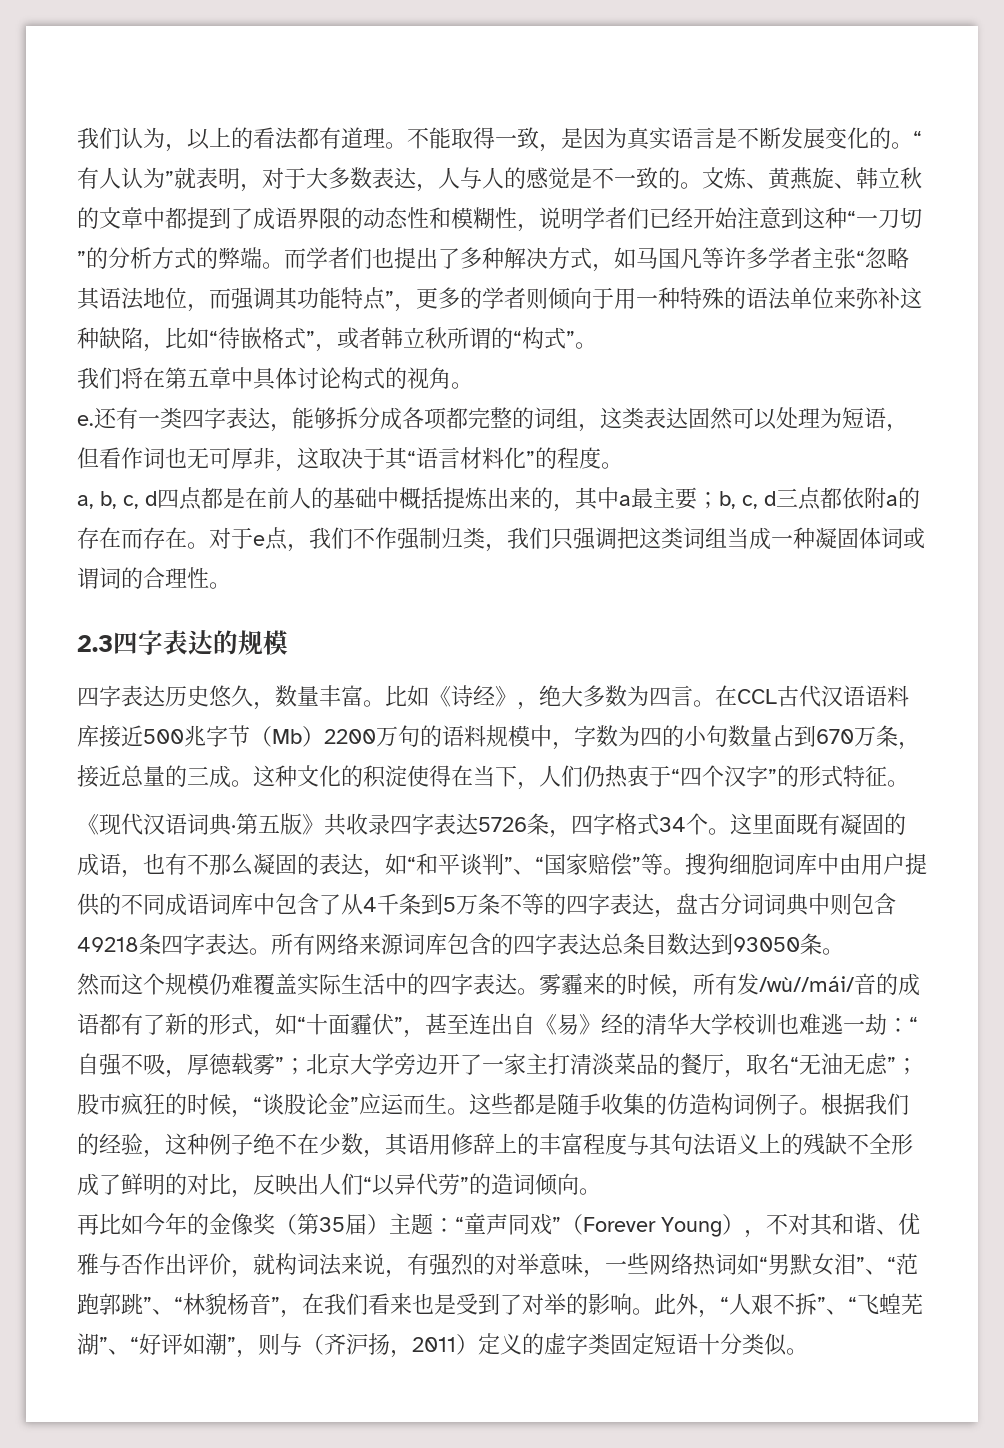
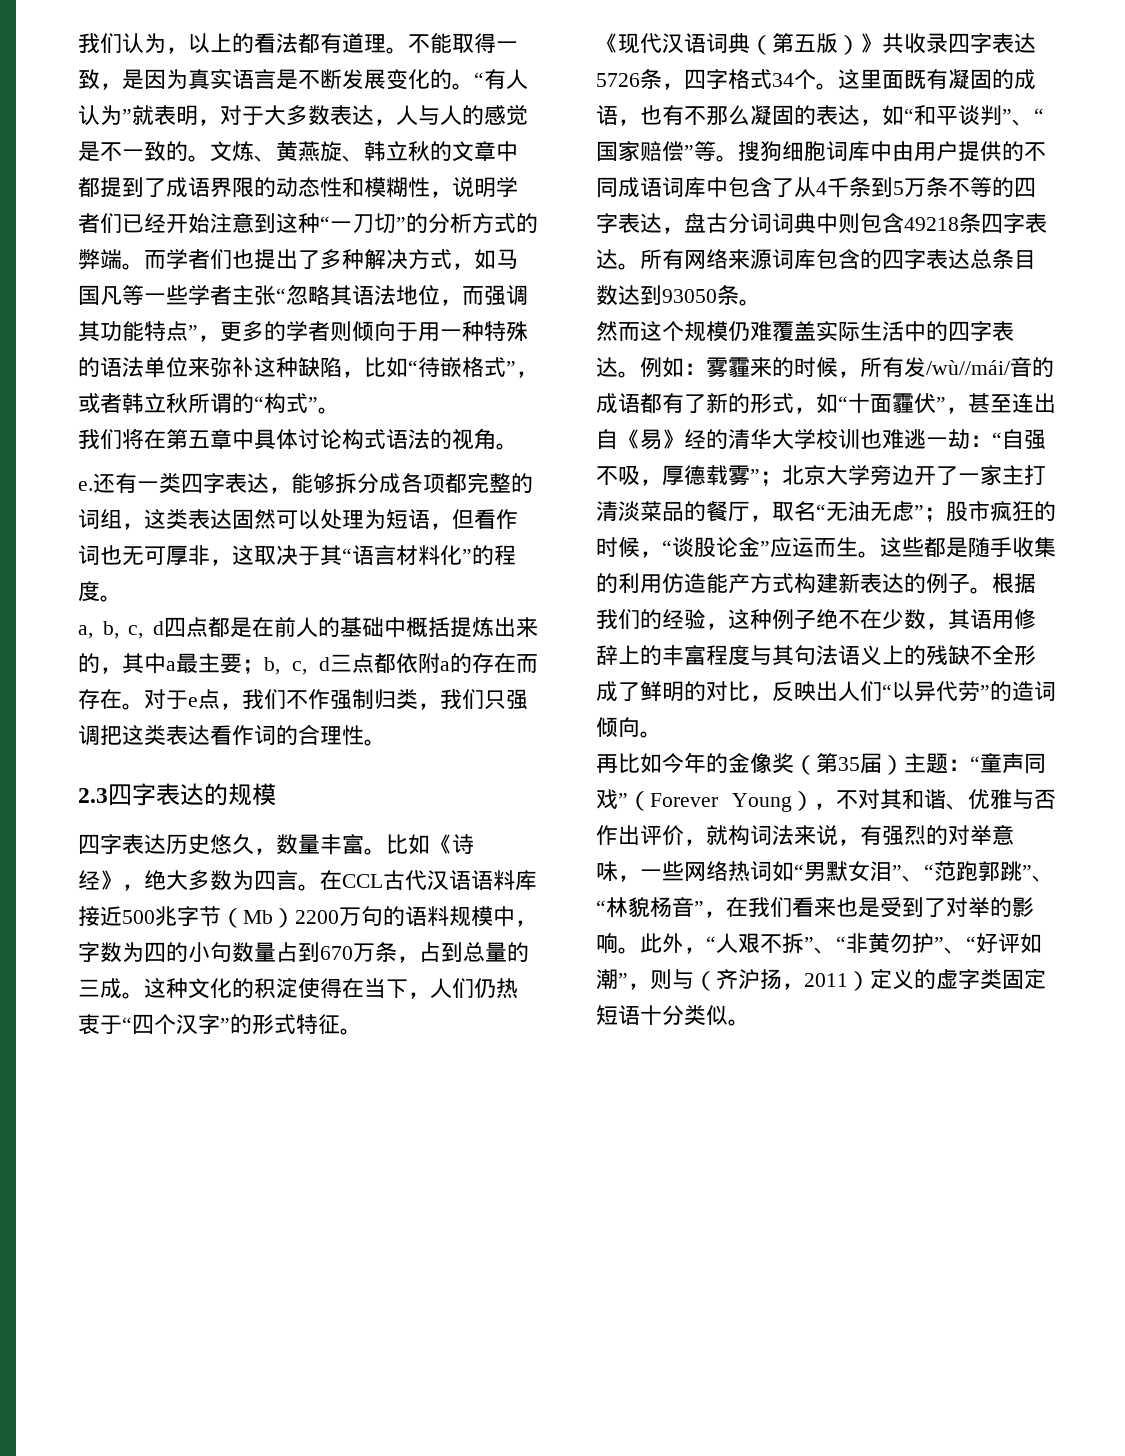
- 而学者们也提出了多种解决方式，如马国凡等许多学者主张“忽略其语法地位，而强调其功能特点”，更多的学者则倾向于用一种特殊的语法单位来弥补这种缺陷，比如“待嵌格式”，或者韩立秋所谓的“构式”。
+ 而学者们也提出了多种解决方式，如马国凡等一些学者主张“忽略其语法地位，而强调其功能特点”，更多的学者则倾向于用一种特殊的语法单位来弥补这种缺陷，比如“待嵌格式”，或者韩立秋所谓的“构式”。
- 我们将在第五章中具体讨论构式的视角。
+ 我们将在第五章中具体讨论构式语法的视角。
- 对于e点，我们不作强制归类，我们只强调把这类词组当成一种凝固体词或谓词的合理性。
+ 对于e点，我们不作强制归类，我们只强调把这类表达看作词的合理性。
- 在CCL古代汉语语料库接近500兆字节（Mb）2200万句的语料规模中，字数为四的小句数量占到670万条，接近总量的三成。
+ 在CCL古代汉语语料库接近500兆字节（Mb）2200万句的语料规模中，字数为四的小句数量占到670万条，占到总量的三成。
- 《现代汉语词典·第五版》共收录四字表达5726条，四字格式34个。
+ 《现代汉语词典（第五版）》共收录四字表达5726条，四字格式34个。
+ 例如：
- 这些都是随手收集的仿造构词例子。
+ 这些都是随手收集的利用仿造能产方式构建新表达的例子。
- 此外，“人艰不拆”、“飞蝗芜湖”、“好评如潮”，则与（齐沪扬，2011）定义的虚字类固定短语十分类似。
+ 此外，“人艰不拆”、“非黄勿护”、“好评如潮”，则与（齐沪扬，2011）定义的虚字类固定短语十分类似。

